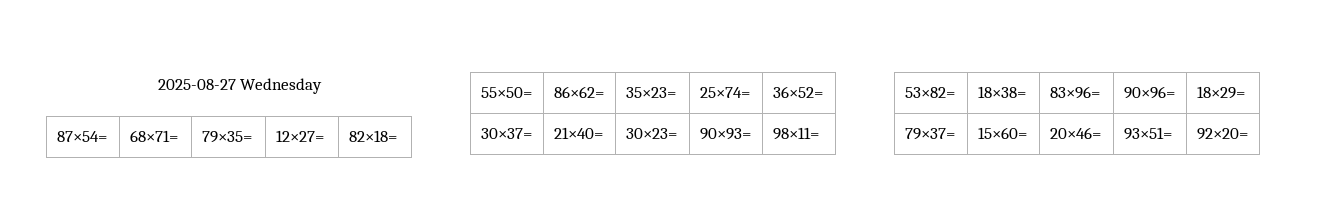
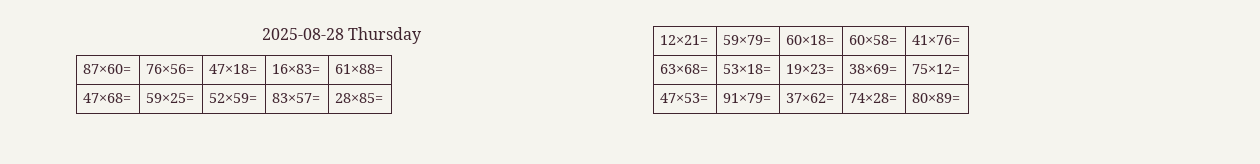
- 2025-08-27 Wednesday
- 87×54= | 68×71= | 79×35= | 12×27= | 82×18=
- 55×50= | 86×62= | 35×23= | 25×74= | 36×52=
- 30×37= | 21×40= | 30×23= | 90×93= | 98×11=
- 53×82= | 18×38= | 83×96= | 90×96= | 18×29=
- 79×37= | 15×60= | 20×46= | 93×51= | 92×20=
+ 2025-08-28 Thursday
+ 87×60= | 76×56= | 47×18= | 16×83= | 61×88=
+ 47×68= | 59×25= | 52×59= | 83×57= | 28×85=
+ 12×21= | 59×79= | 60×18= | 60×58= | 41×76=
+ 63×68= | 53×18= | 19×23= | 38×69= | 75×12=
+ 47×53= | 91×79= | 37×62= | 74×28= | 80×89=

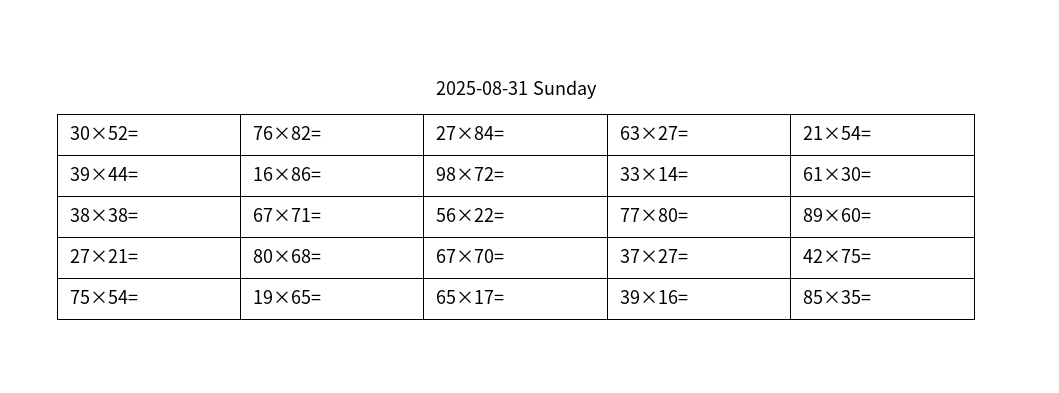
- 2025-08-28 Thursday
- 87×60= | 76×56= | 47×18= | 16×83= | 61×88=
- 47×68= | 59×25= | 52×59= | 83×57= | 28×85=
- 12×21= | 59×79= | 60×18= | 60×58= | 41×76=
- 63×68= | 53×18= | 19×23= | 38×69= | 75×12=
- 47×53= | 91×79= | 37×62= | 74×28= | 80×89=
+ 2025-08-31 Sunday
+ 30×52= | 76×82= | 27×84= | 63×27= | 21×54=
+ 39×44= | 16×86= | 98×72= | 33×14= | 61×30=
+ 38×38= | 67×71= | 56×22= | 77×80= | 89×60=
+ 27×21= | 80×68= | 67×70= | 37×27= | 42×75=
+ 75×54= | 19×65= | 65×17= | 39×16= | 85×35=

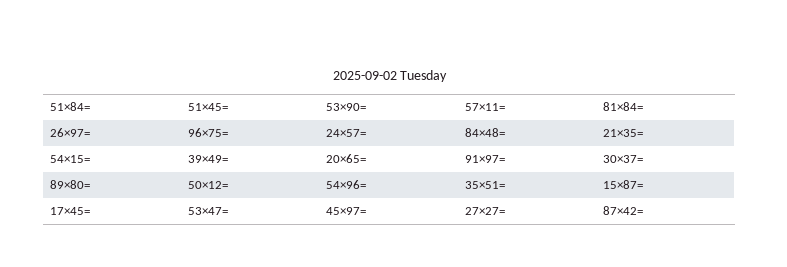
- 2025-08-31 Sunday
- 30×52= | 76×82= | 27×84= | 63×27= | 21×54=
- 39×44= | 16×86= | 98×72= | 33×14= | 61×30=
- 38×38= | 67×71= | 56×22= | 77×80= | 89×60=
- 27×21= | 80×68= | 67×70= | 37×27= | 42×75=
- 75×54= | 19×65= | 65×17= | 39×16= | 85×35=
+ 2025-09-02 Tuesday
+ 51×84= | 51×45= | 53×90= | 57×11= | 81×84=
+ 26×97= | 96×75= | 24×57= | 84×48= | 21×35=
+ 54×15= | 39×49= | 20×65= | 91×97= | 30×37=
+ 89×80= | 50×12= | 54×96= | 35×51= | 15×87=
+ 17×45= | 53×47= | 45×97= | 27×27= | 87×42=

